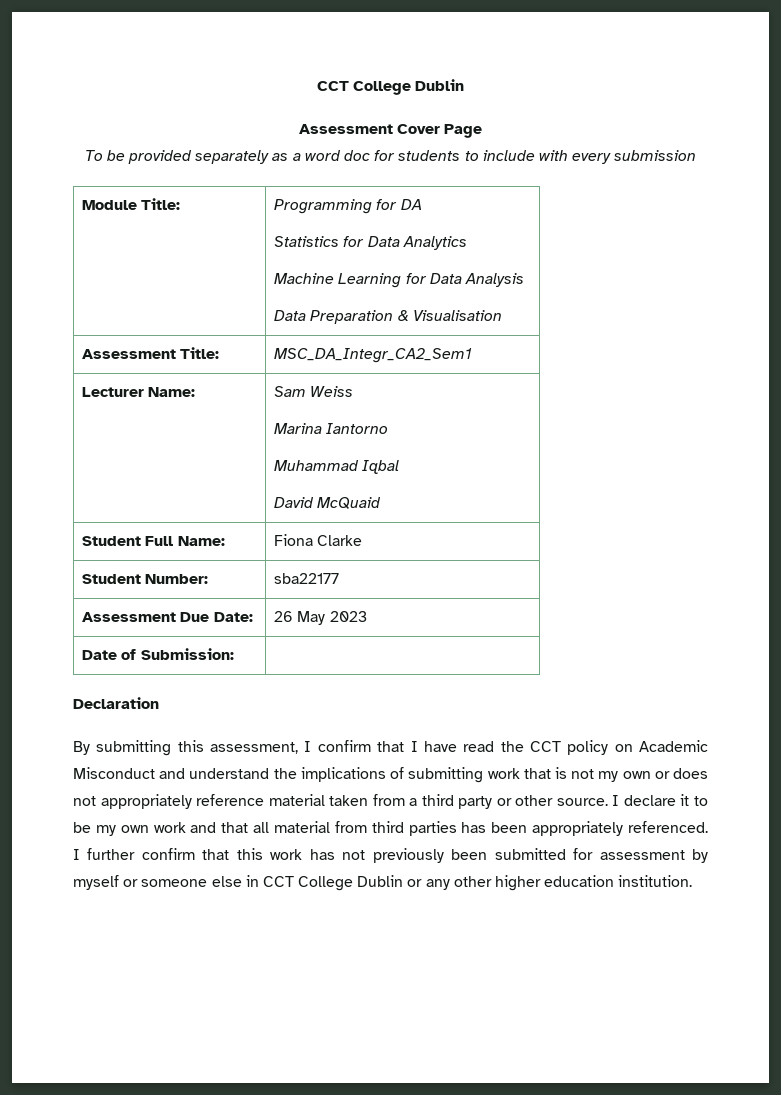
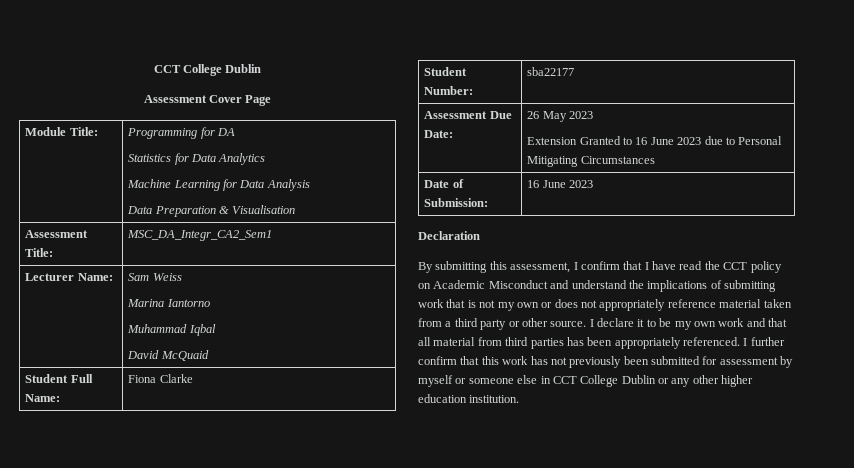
- To be provided separately as a word doc for students to include with every submission
  Assessment Due Date: | 26 May 2023
+ Extension Granted to 16 June 2023 due to Personal Mitigating Circumstances
- Date of Submission: |
+ Date of Submission: | 16 June 2023

